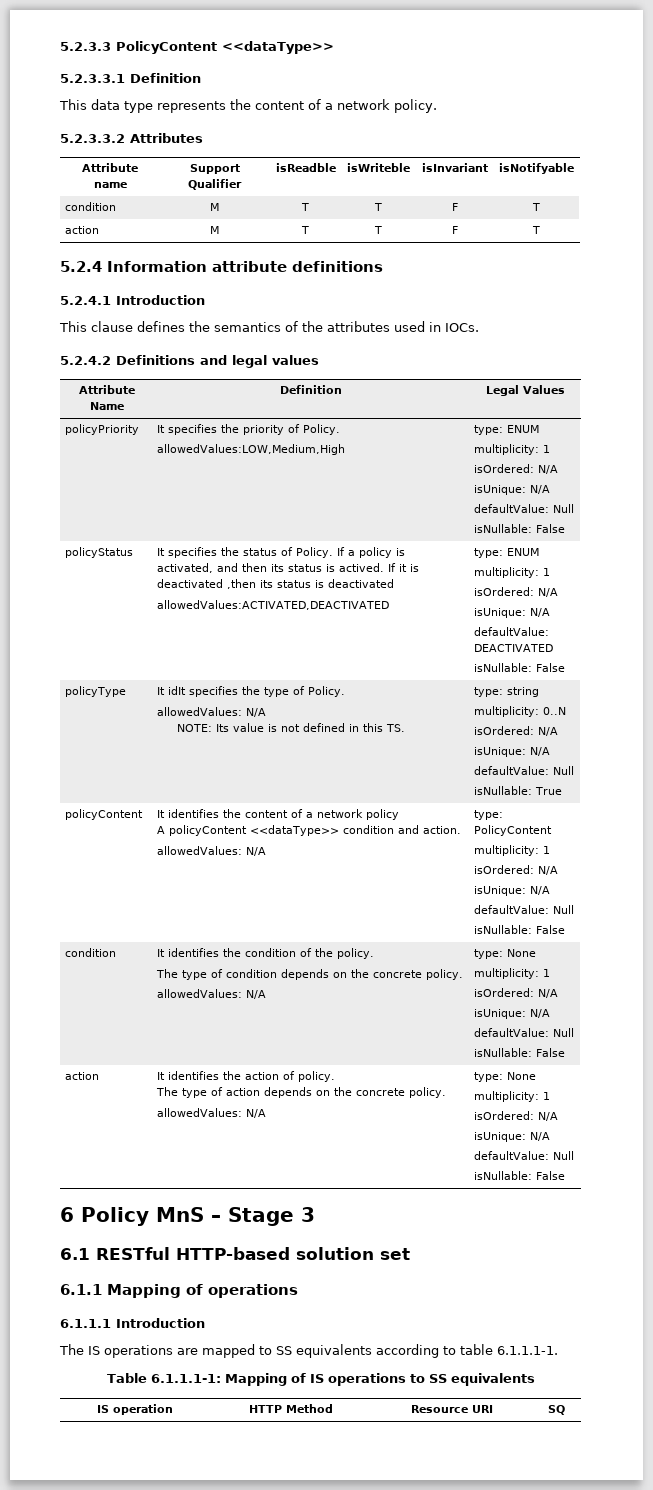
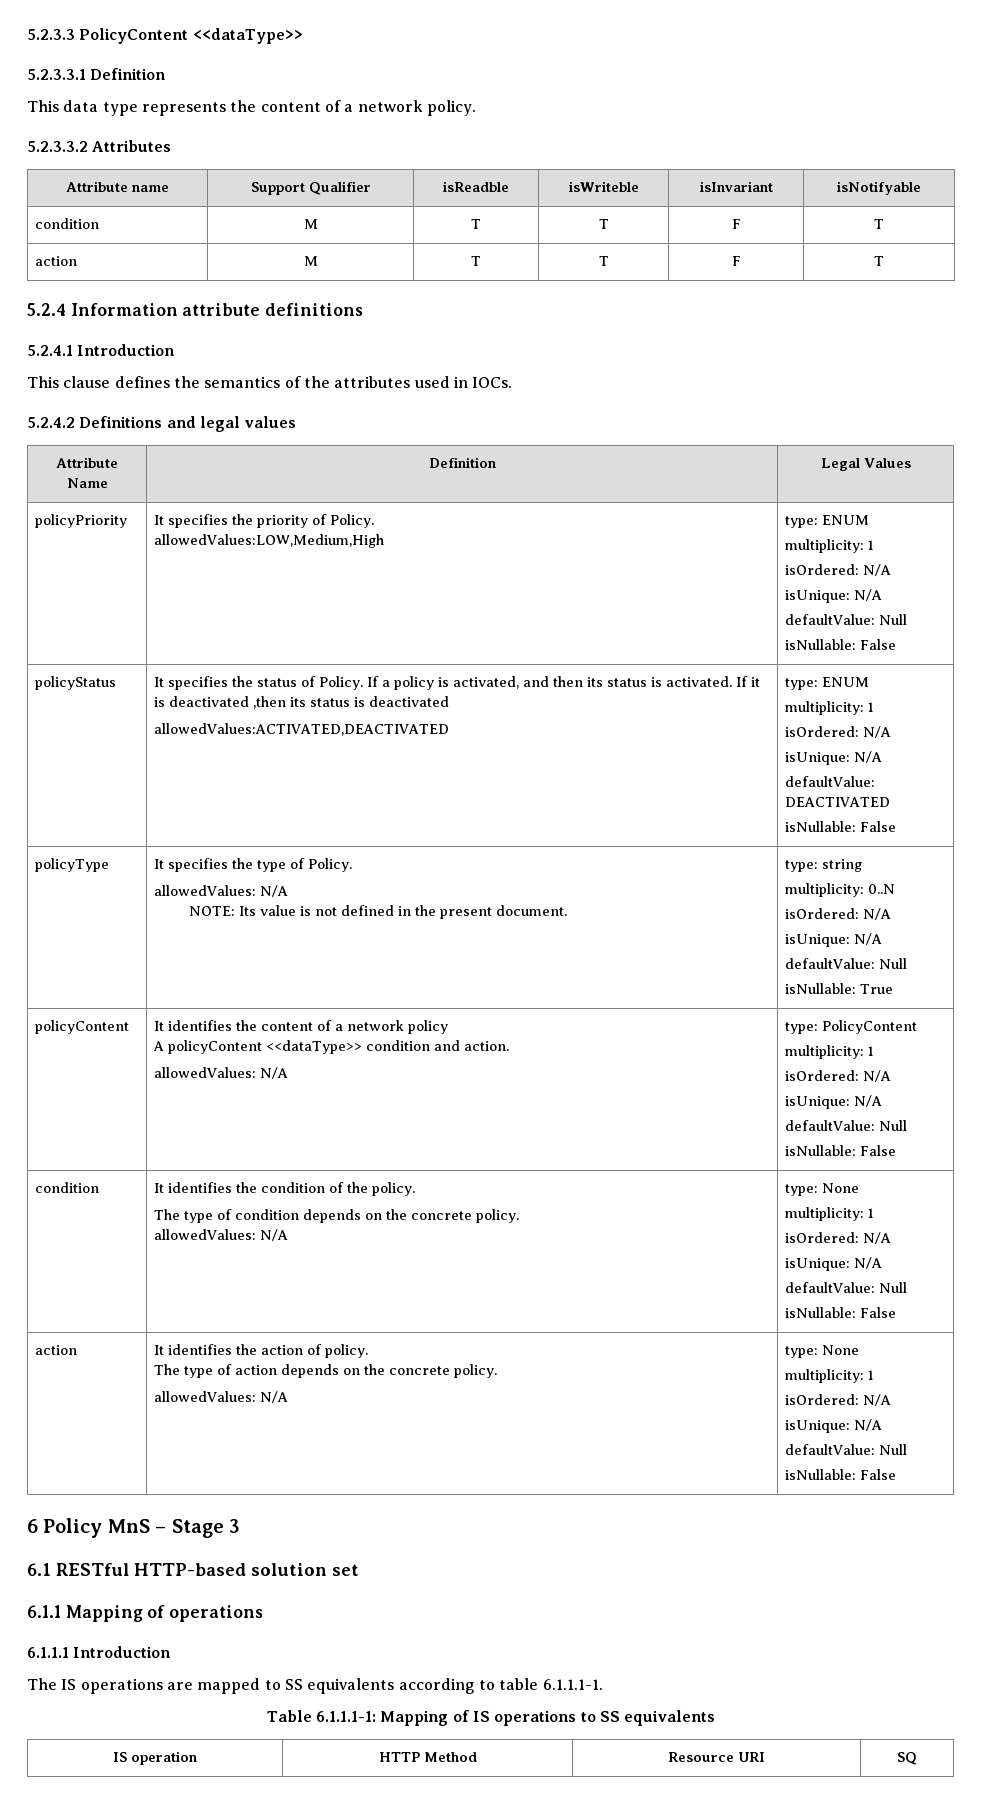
- policyStatus | It specifies the status of Policy. If a policy is activated, and then its status is actived. If it is deactivated ,then its status is deactivated
+ policyStatus | It specifies the status of Policy. If a policy is activated, and then its status is activated. If it is deactivated ,then its status is deactivated
- policyType | It idIt specifies the type of Policy.
+ policyType | It specifies the type of Policy.
  allowedValues: N/A
- NOTE: Its value is not defined in this TS. | type: string
+ NOTE: Its value is not defined in the present document. | type: string

